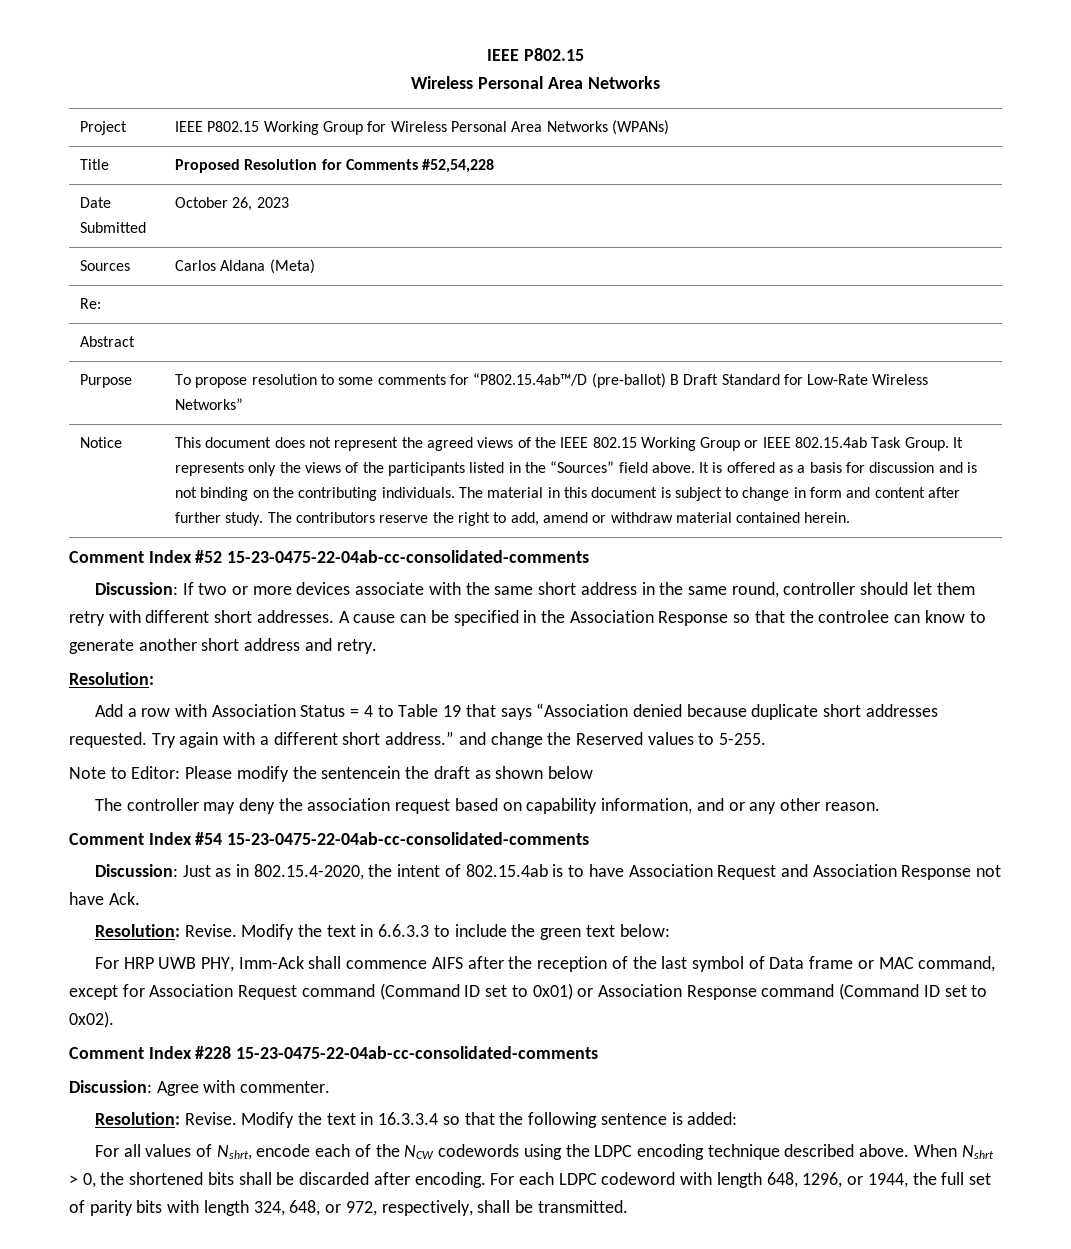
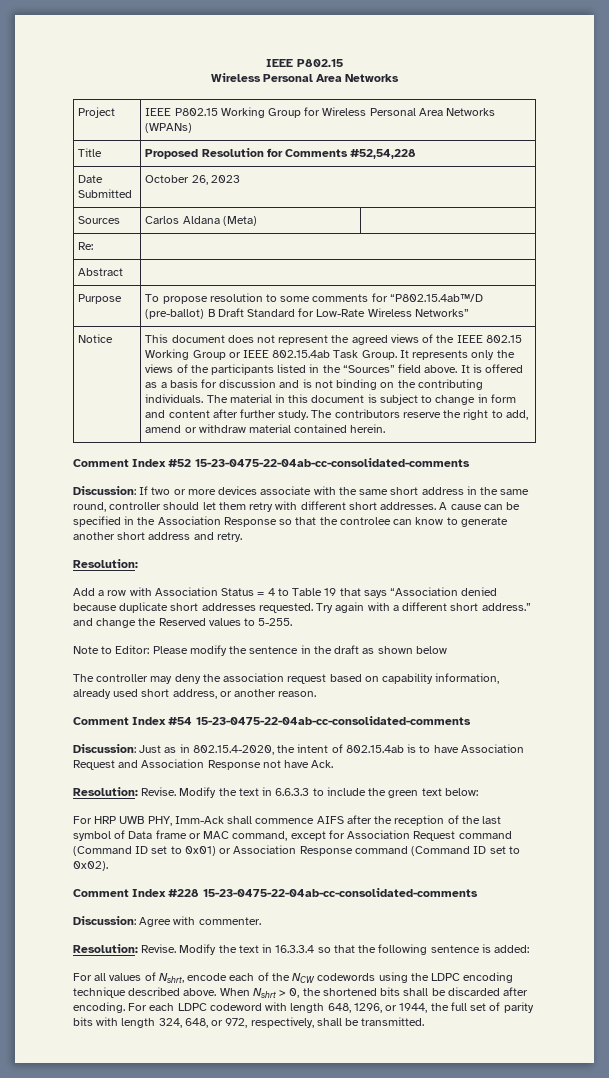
- Note to Editor: Please modify the sentencein the draft as shown below
+ Note to Editor: Please modify the sentence in the draft as shown below
- The controller may deny the association request based on capability information, and or any other reason.
+ The controller may deny the association request based on capability information, already used short address, or another reason.

